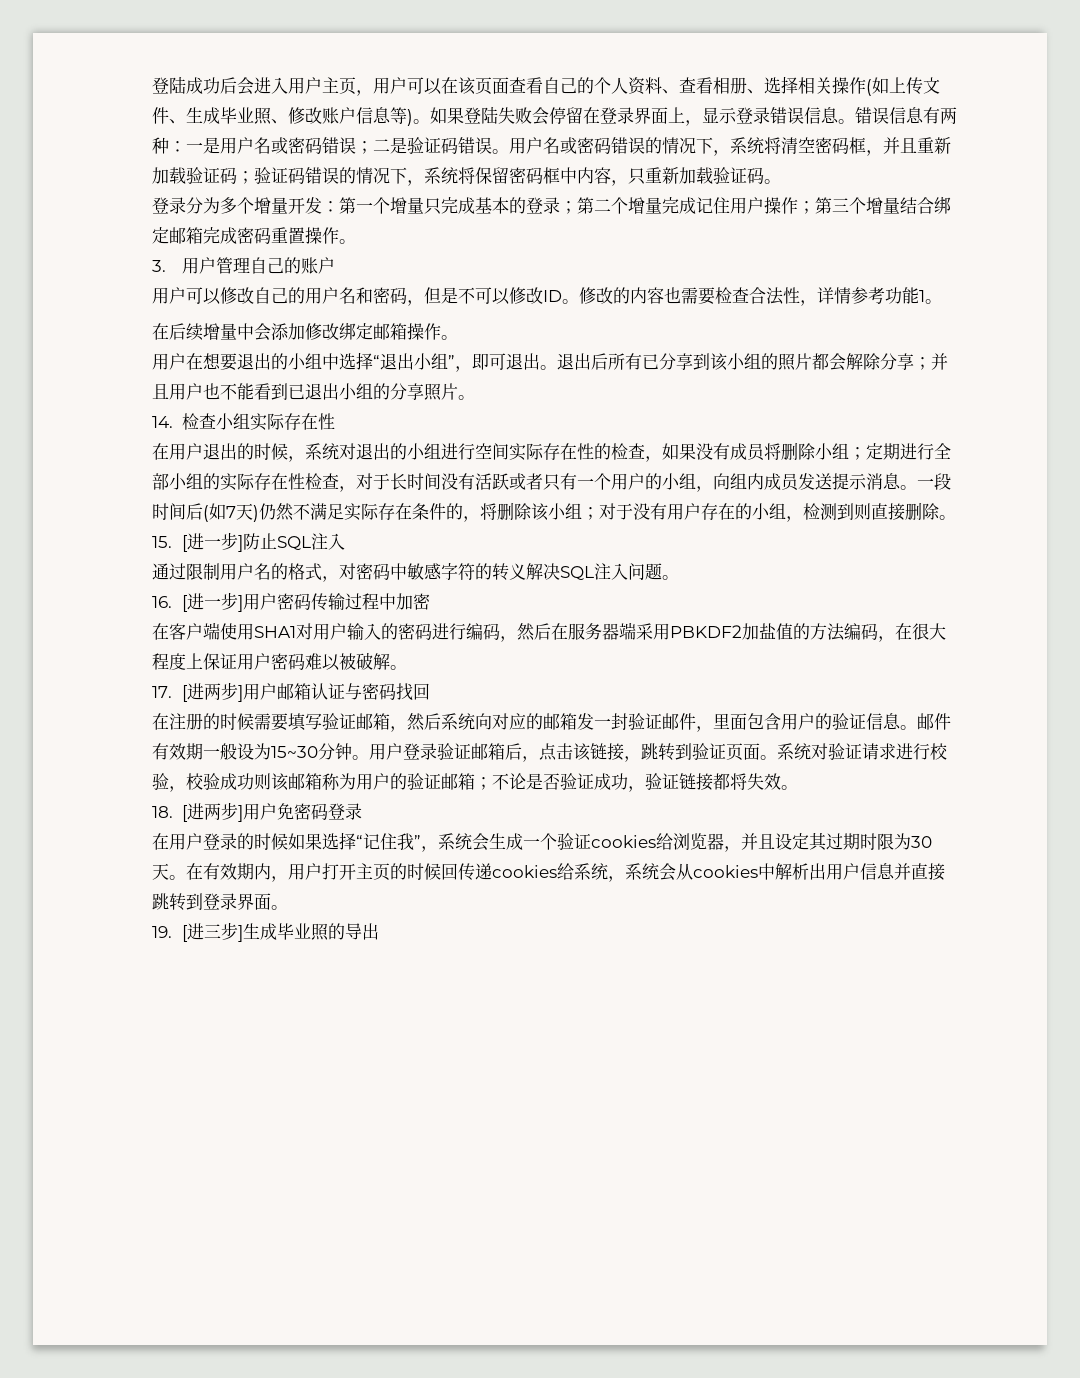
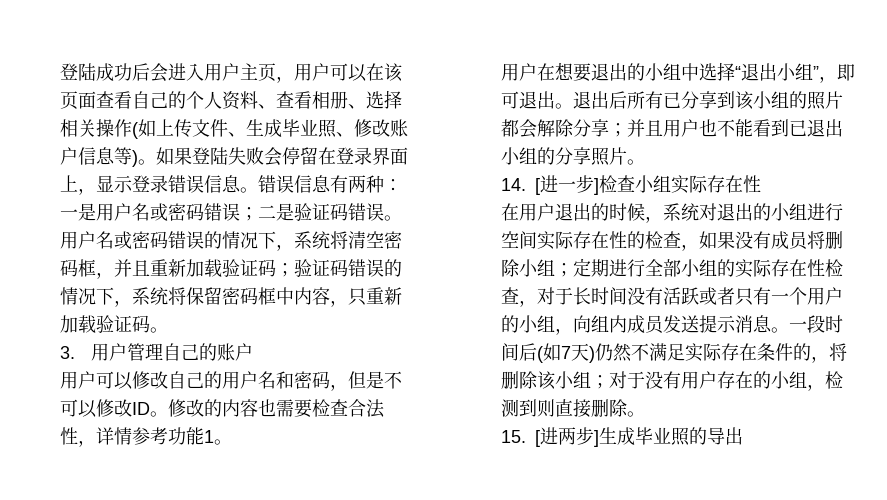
- 登录分为多个增量开发：第一个增量只完成基本的登录；第二个增量完成记住用户操作；第三个增量结合绑定邮箱完成密码重置操作。
- 在后续增量中会添加修改绑定邮箱操作。
- 14.检查小组实际存在性
+ 14. [进一步]检查小组实际存在性
- 15. [进一步]防止SQL注入
- 通过限制用户名的格式，对密码中敏感字符的转义解决SQL注入问题。
- 16. [进一步]用户密码传输过程中加密
- 在客户端使用SHA1对用户输入的密码进行编码，然后在服务器端采用PBKDF2加盐值的方法编码，在很大程度上保证用户密码难以被破解。
- 17. [进两步]用户邮箱认证与密码找回
- 在注册的时候需要填写验证邮箱，然后系统向对应的邮箱发一封验证邮件，里面包含用户的验证信息。邮件有效期一般设为15~30分钟。用户登录验证邮箱后，点击该链接，跳转到验证页面。系统对验证请求进行校验，校验成功则该邮箱称为用户的验证邮箱；不论是否验证成功，验证链接都将失效。
- 18. [进两步]用户免密码登录
- 在用户登录的时候如果选择“记住我”，系统会生成一个验证cookies给浏览器，并且设定其过期时限为30天。在有效期内，用户打开主页的时候回传递cookies给系统，系统会从cookies中解析出用户信息并直接跳转到登录界面。
- 19. [进三步]生成毕业照的导出
+ 15. [进两步]生成毕业照的导出

